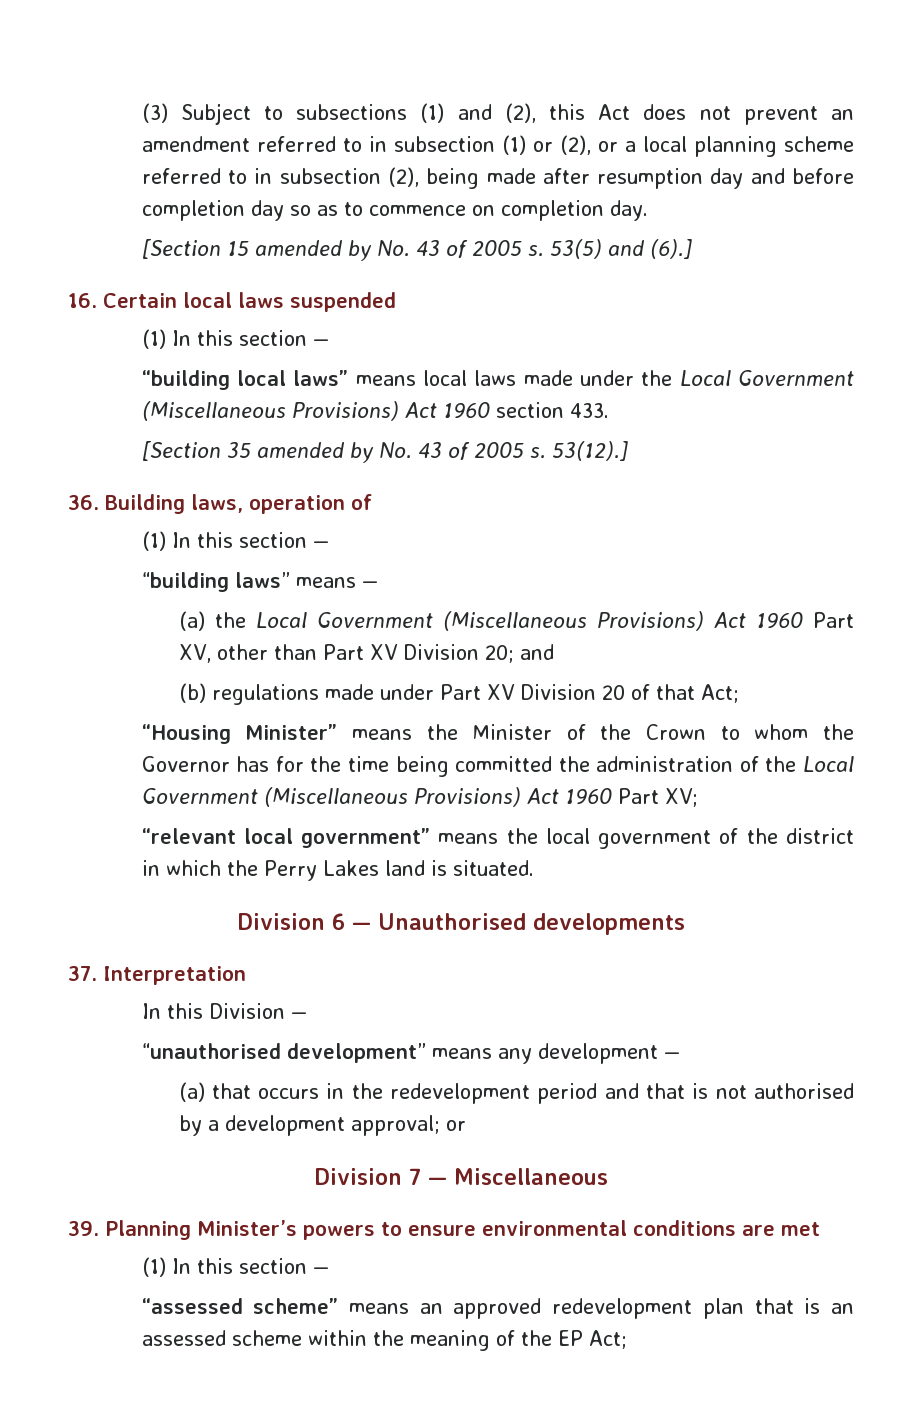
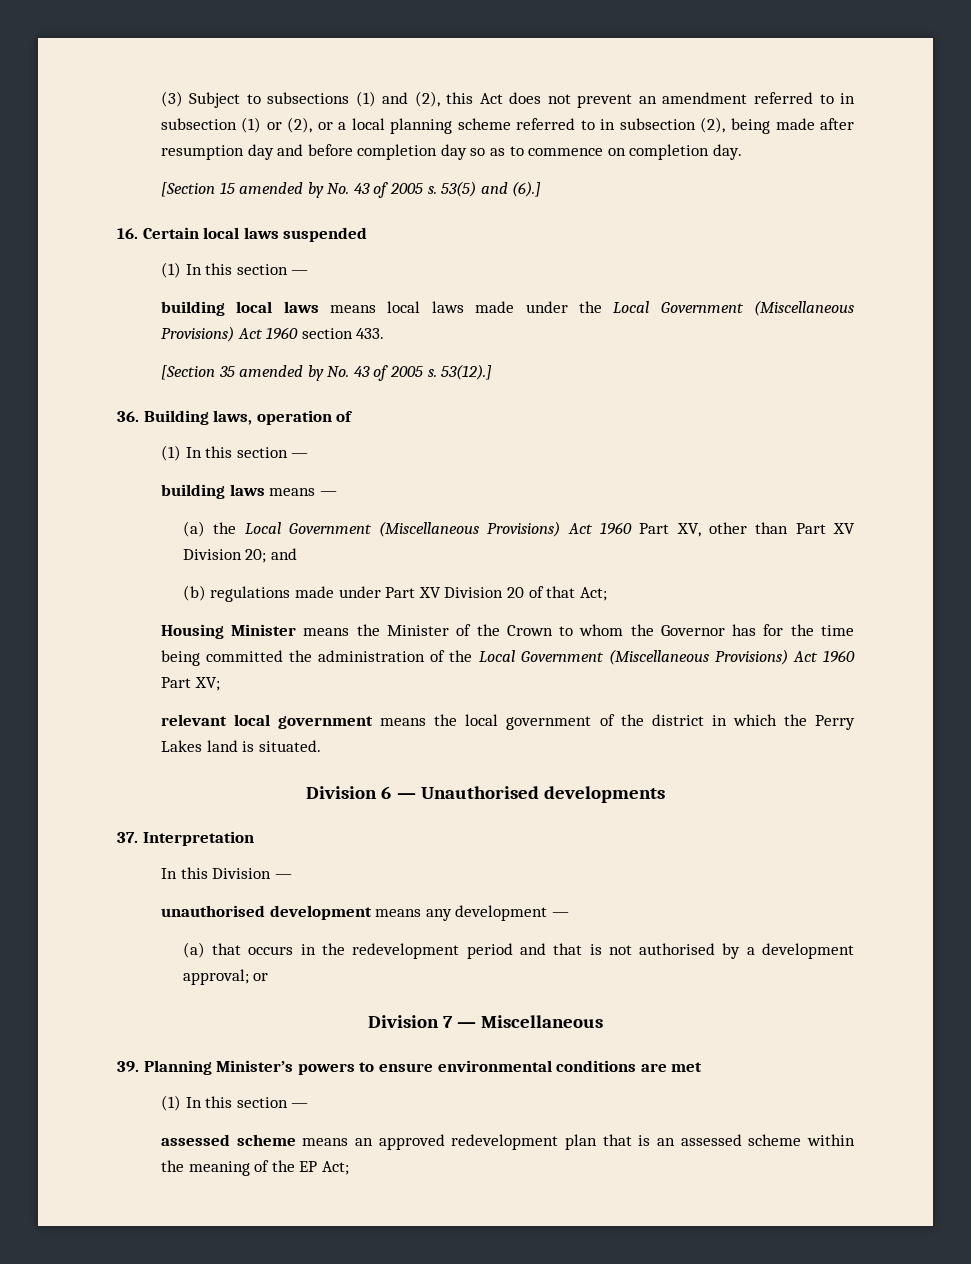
- “building local laws” means local laws made under the Local Government (Miscellaneous Provisions) Act 1960 section 433.
+ building local laws means local laws made under the Local Government (Miscellaneous Provisions) Act 1960 section 433.
- “building laws” means —
+ building laws means —
- “Housing Minister” means the Minister of the Crown to whom the Governor has for the time being committed the administration of the Local Government (Miscellaneous Provisions) Act 1960 Part XV;
+ Housing Minister means the Minister of the Crown to whom the Governor has for the time being committed the administration of the Local Government (Miscellaneous Provisions) Act 1960 Part XV;
- “relevant local government” means the local government of the district in which the Perry Lakes land is situated.
+ relevant local government means the local government of the district in which the Perry Lakes land is situated.
- “unauthorised development” means any development —
+ unauthorised development means any development —
- “assessed scheme” means an approved redevelopment plan that is an assessed scheme within the meaning of the EP Act;
+ assessed scheme means an approved redevelopment plan that is an assessed scheme within the meaning of the EP Act;

